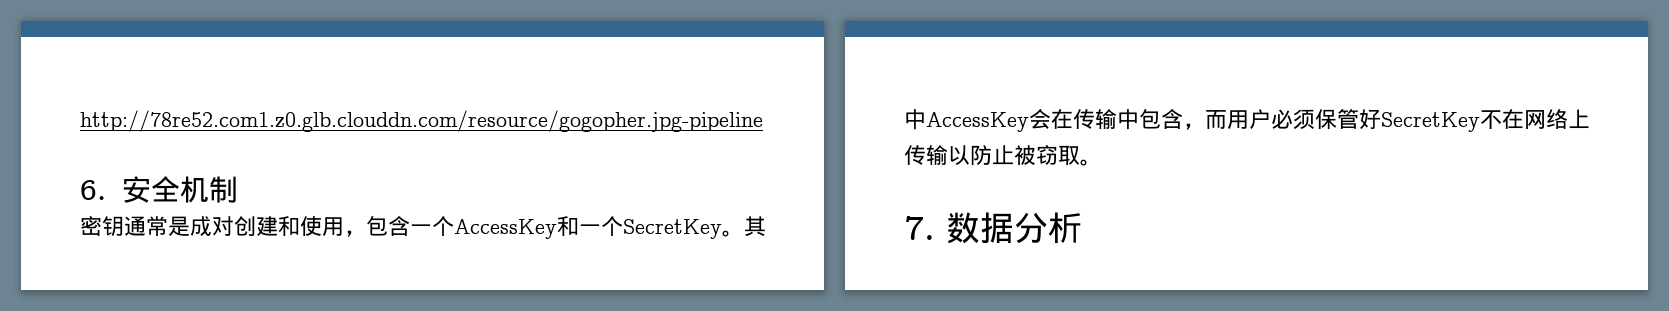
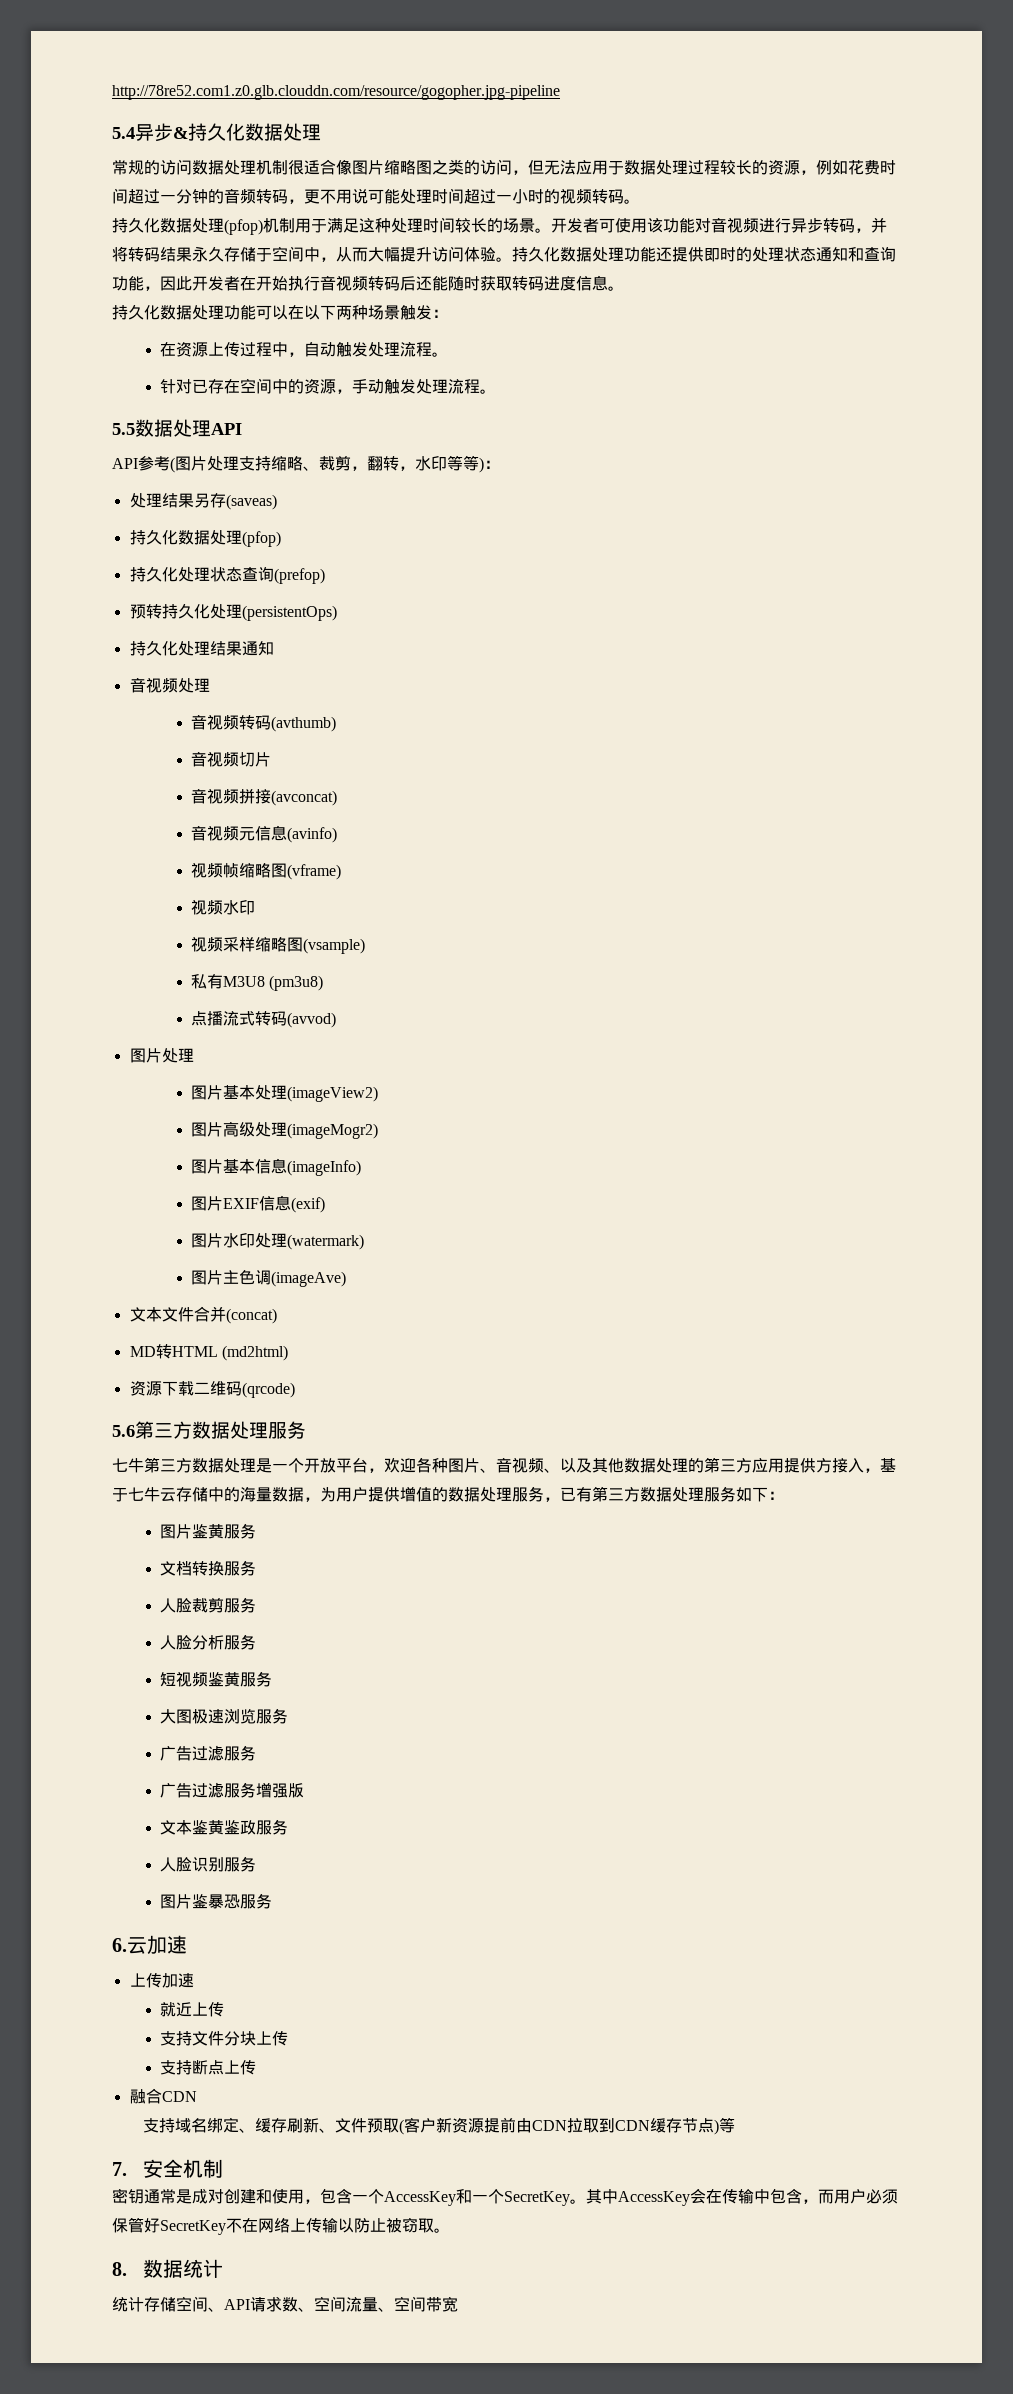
- 6.安全机制
+ 5.4异步&持久化数据处理
+ 常规的访问数据处理机制很适合像图片缩略图之类的访问，但无法应用于数据处理过程较长的资源，例如花费时间超过一分钟的音频转码，更不用说可能处理时间超过一小时的视频转码。
+ 持久化数据处理(pfop)机制用于满足这种处理时间较长的场景。开发者可使用该功能对音视频进行异步转码，并将转码结果永久存储于空间中，从而大幅提升访问体验。持久化数据处理功能还提供即时的处理状态通知和查询功能，因此开发者在开始执行音视频转码后还能随时获取转码进度信息。
+ 持久化数据处理功能可以在以下两种场景触发：
+ 在资源上传过程中，自动触发处理流程。
+ 针对已存在空间中的资源，手动触发处理流程。
+ 5.5数据处理API
+ API参考(图片处理支持缩略、裁剪，翻转，水印等等)：
+ 处理结果另存(saveas)
+ 持久化数据处理(pfop)
+ 持久化处理状态查询(prefop)
+ 预转持久化处理(persistentOps)
+ 持久化处理结果通知
+ 音视频处理
+ 音视频转码(avthumb)
+ 音视频切片
+ 音视频拼接(avconcat)
+ 音视频元信息(avinfo)
+ 视频帧缩略图(vframe)
+ 视频水印
+ 视频采样缩略图(vsample)
+ 私有M3U8 (pm3u8)
+ 点播流式转码(avvod)
+ 图片处理
+ 图片基本处理(imageView2)
+ 图片高级处理(imageMogr2)
+ 图片基本信息(imageInfo)
+ 图片EXIF信息(exif)
+ 图片水印处理(watermark)
+ 图片主色调(imageAve)
+ 文本文件合并(concat)
+ MD转HTML (md2html)
+ 资源下载二维码(qrcode)
+ 5.6第三方数据处理服务
+ 七牛第三方数据处理是一个开放平台，欢迎各种图片、音视频、以及其他数据处理的第三方应用提供方接入，基于七牛云存储中的海量数据，为用户提供增值的数据处理服务，已有第三方数据处理服务如下：
+ 图片鉴黄服务
+ 文档转换服务
+ 人脸裁剪服务
+ 人脸分析服务
+ 短视频鉴黄服务
+ 大图极速浏览服务
+ 广告过滤服务
+ 广告过滤服务增强版
+ 文本鉴黄鉴政服务
+ 人脸识别服务
+ 图片鉴暴恐服务
+ 6.云加速
+ 上传加速
+ 就近上传
+ 支持文件分块上传
+ 支持断点上传
+ 融合CDN
+ 支持域名绑定、缓存刷新、文件预取(客户新资源提前由CDN拉取到CDN缓存节点)等
+ 7.安全机制
- 7.数据分析
+ 8.数据统计
+ 统计存储空间、API请求数、空间流量、空间带宽

